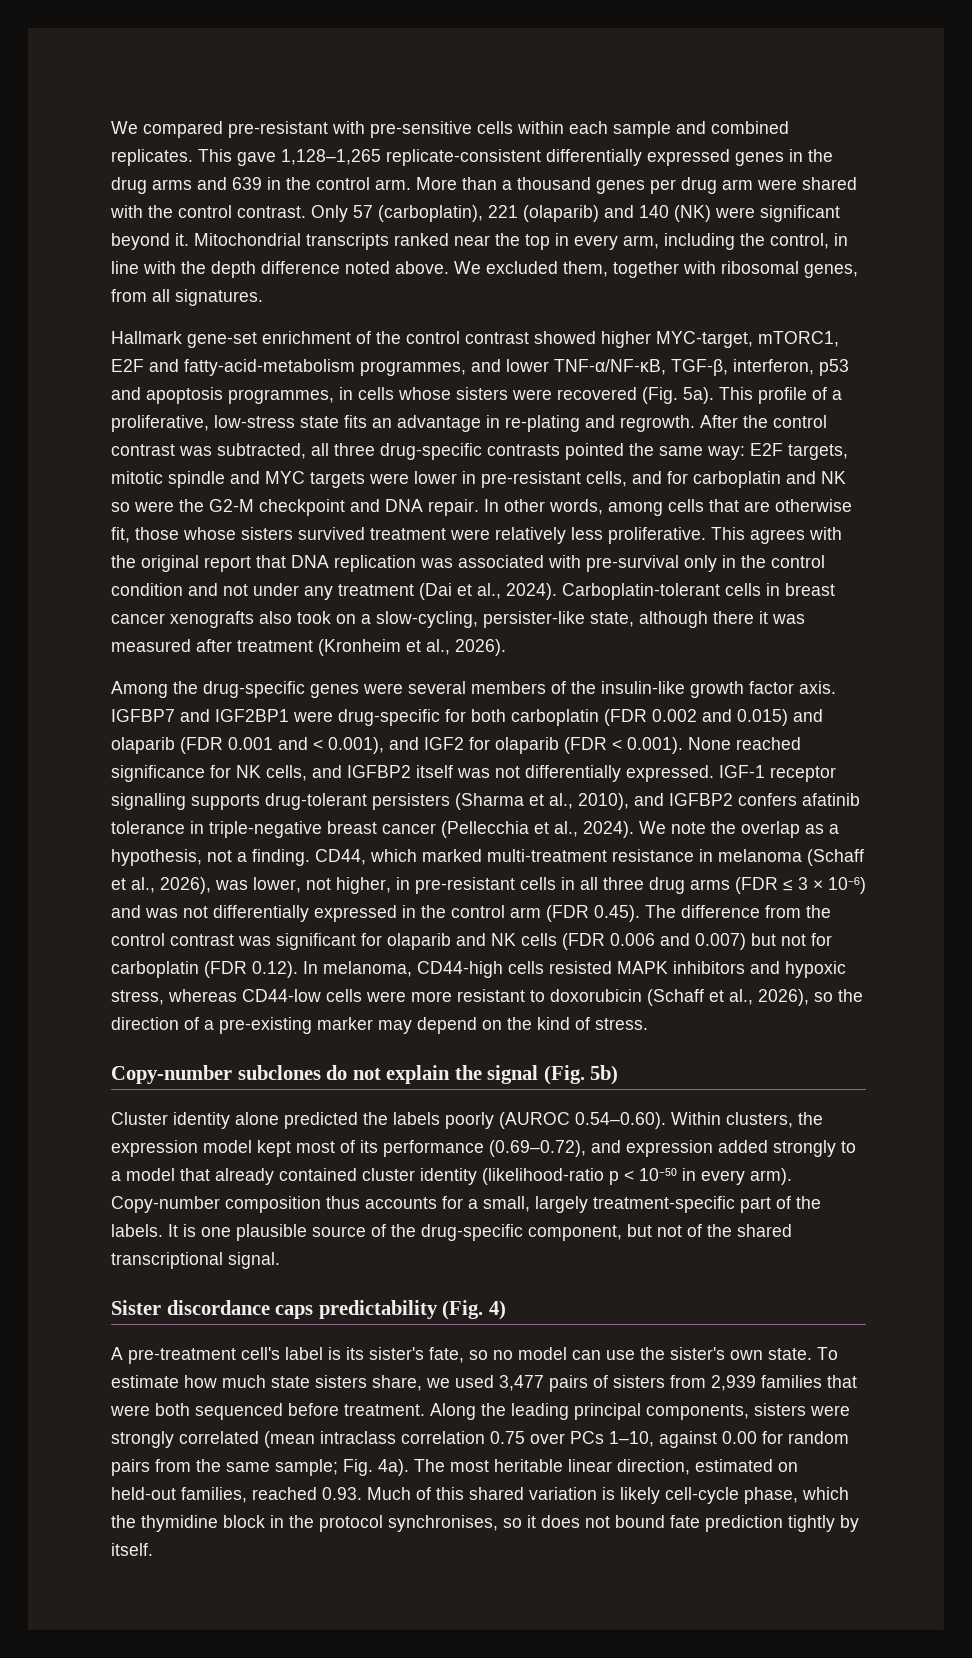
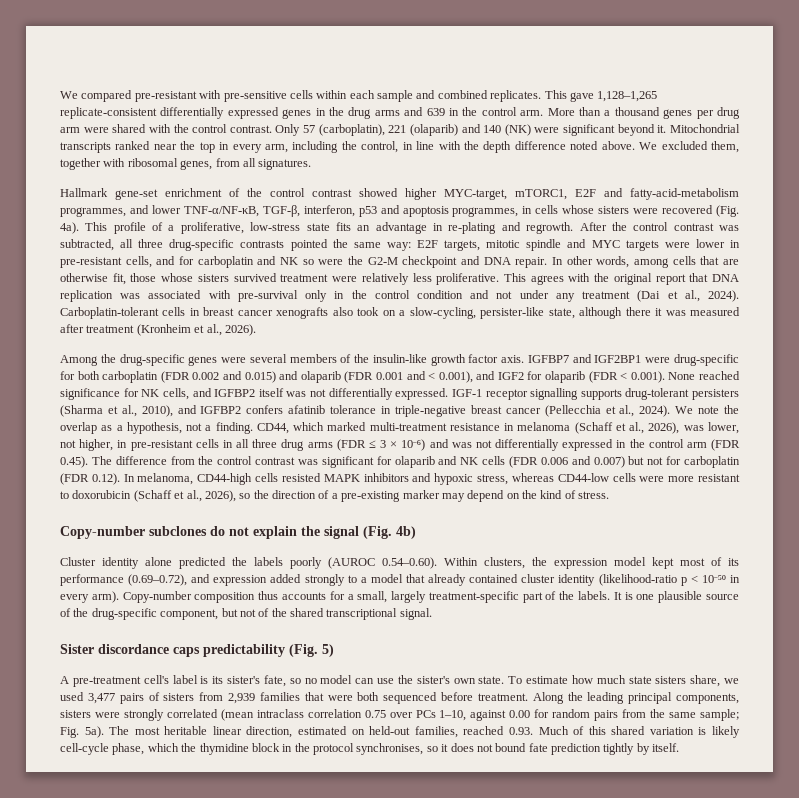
- Hallmark gene-set enrichment of the control contrast showed higher MYC-target, mTORC1, E2F and fatty-acid-metabolism programmes, and lower TNF-α/NF-κB, TGF-β, interferon, p53 and apoptosis programmes, in cells whose sisters were recovered (Fig. 5a).
+ Hallmark gene-set enrichment of the control contrast showed higher MYC-target, mTORC1, E2F and fatty-acid-metabolism programmes, and lower TNF-α/NF-κB, TGF-β, interferon, p53 and apoptosis programmes, in cells whose sisters were recovered (Fig. 4a).
- Copy-number subclones do not explain the signal (Fig. 5b)
+ Copy-number subclones do not explain the signal (Fig. 4b)
- Sister discordance caps predictability (Fig. 4)
+ Sister discordance caps predictability (Fig. 5)
- Along the leading principal components, sisters were strongly correlated (mean intraclass correlation 0.75 over PCs 1–10, against 0.00 for random pairs from the same sample; Fig. 4a).
+ Along the leading principal components, sisters were strongly correlated (mean intraclass correlation 0.75 over PCs 1–10, against 0.00 for random pairs from the same sample; Fig. 5a).

